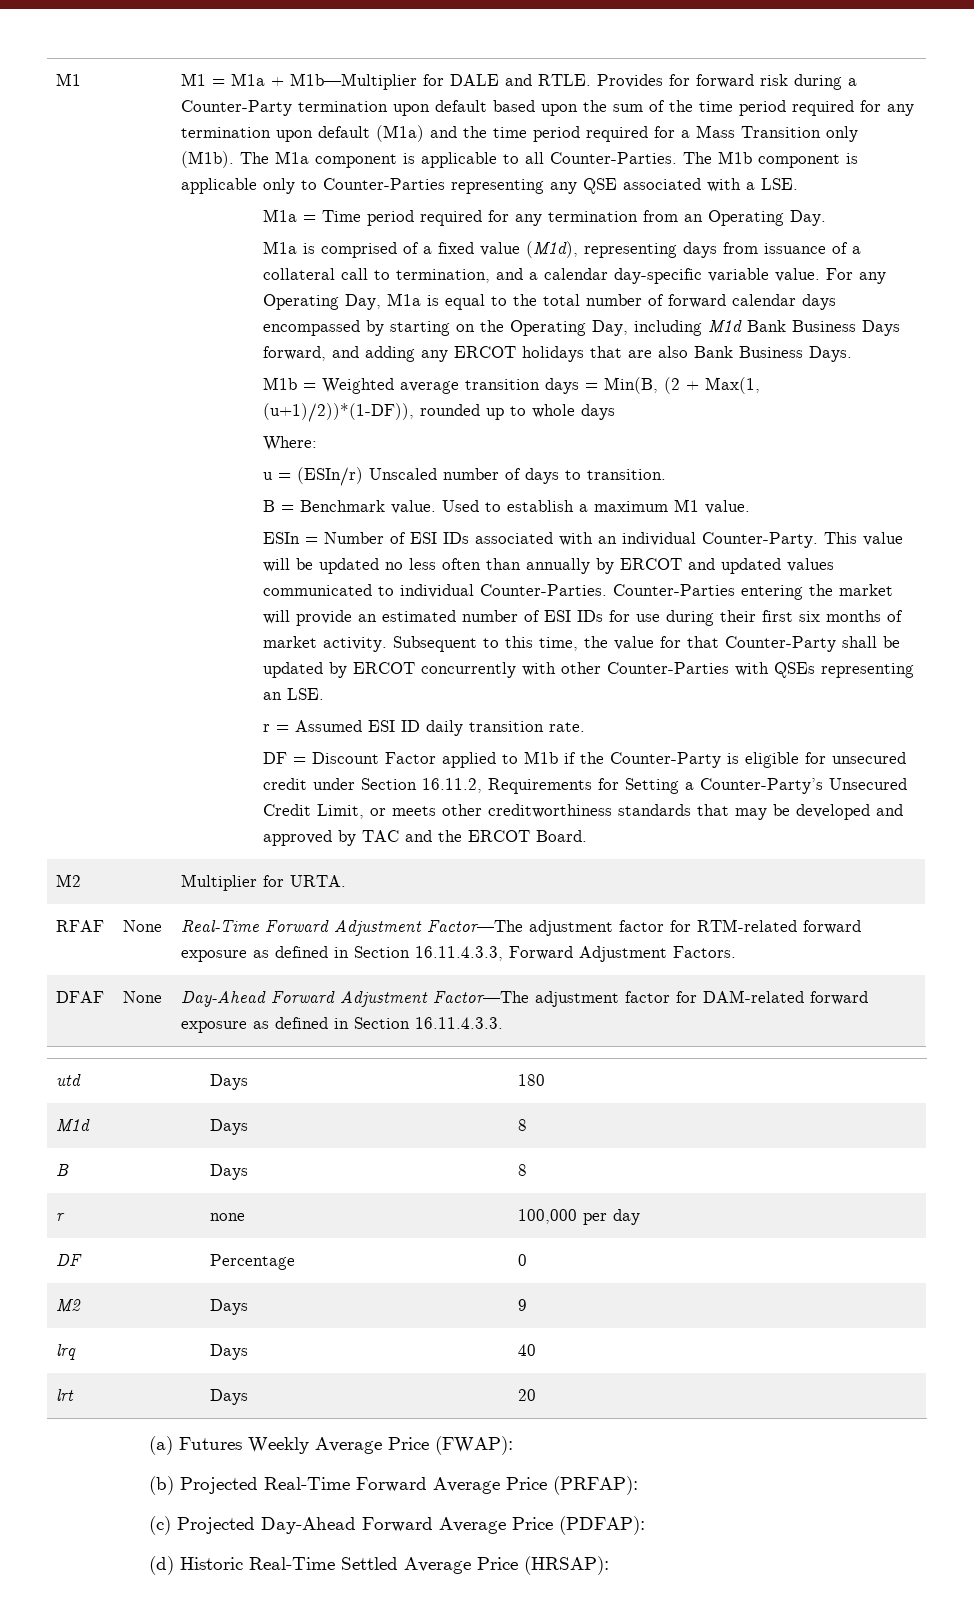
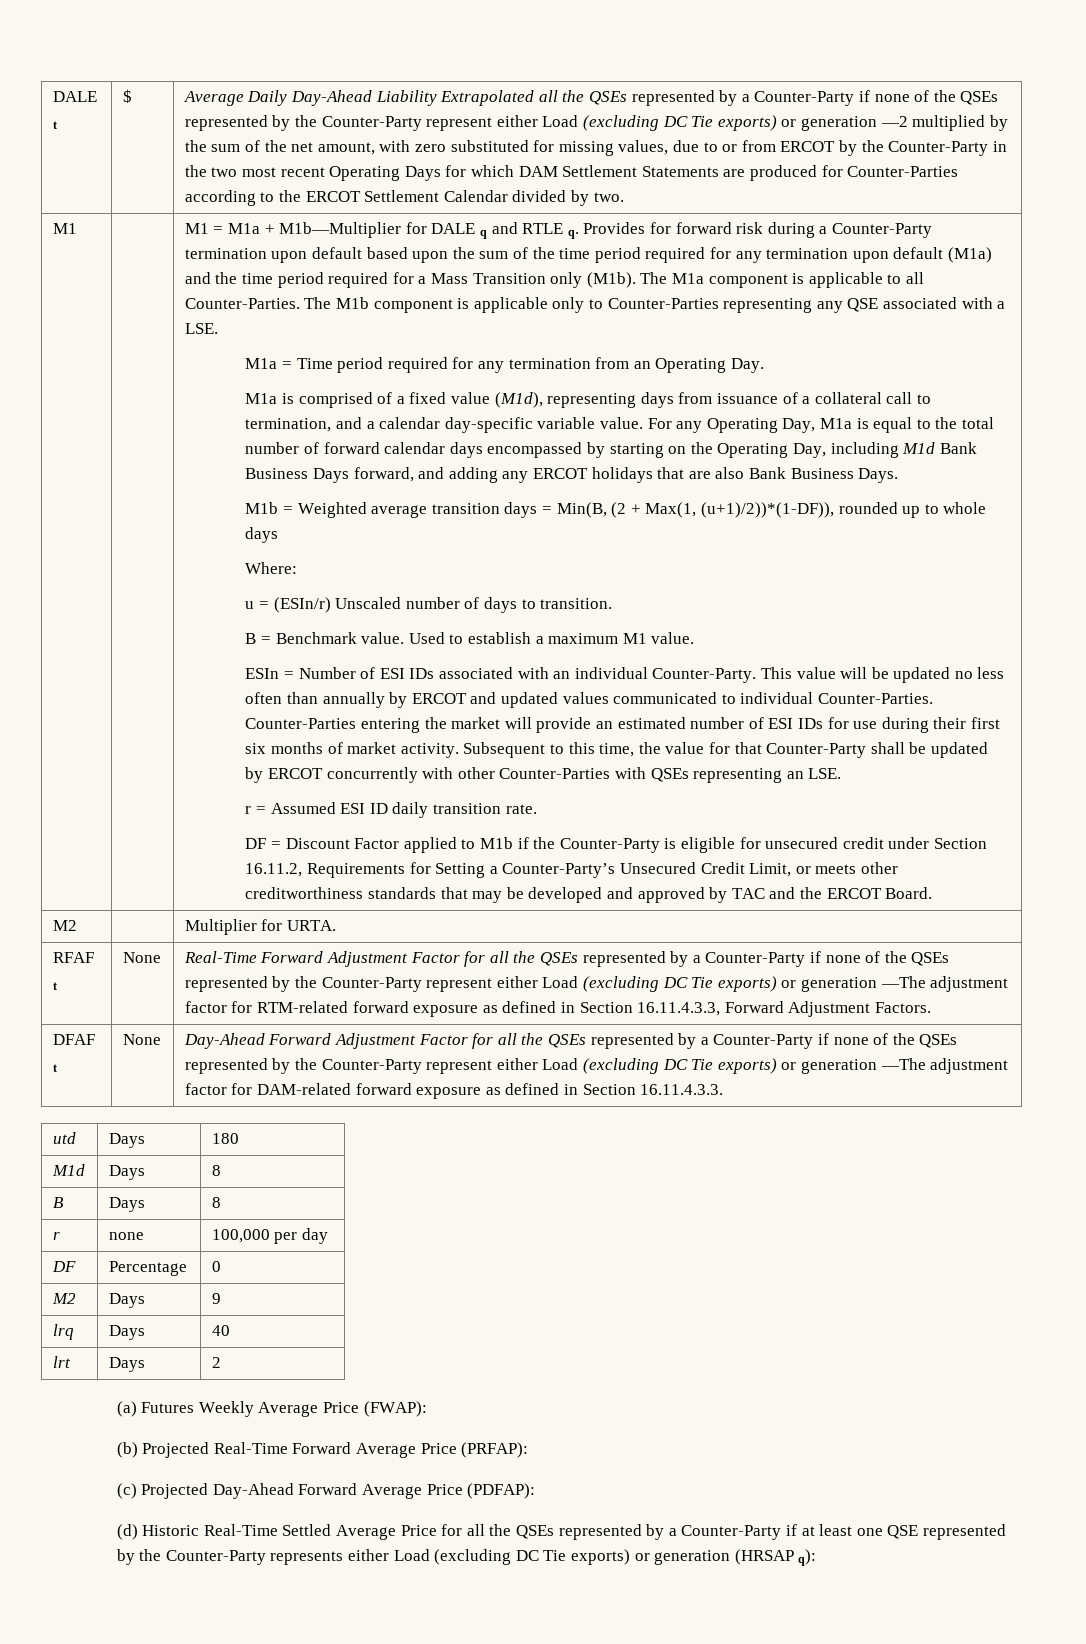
+ DALE t | $ | Average Daily Day-Ahead Liability Extrapolated all the QSEs represented by a Counter-Party if none of the QSEs represented by the Counter-Party represent either Load (excluding DC Tie exports) or generation —2 multiplied by the sum of the net amount, with zero substituted for missing values, due to or from ERCOT by the Counter-Party in the two most recent Operating Days for which DAM Settlement Statements are produced for Counter-Parties according to the ERCOT Settlement Calendar divided by two.
- M1 = M1a + M1b—Multiplier for DALE and RTLE.
+ M1 = M1a + M1b—Multiplier for DALE q and RTLE q.
- RFAF
+ RFAF t
- Real-Time Forward Adjustment Factor—The adjustment factor for RTM-related forward exposure as defined in Section 16.11.4.3.3, Forward Adjustment Factors.
+ Real-Time Forward Adjustment Factor for all the QSEs represented by a Counter-Party if none of the QSEs represented by the Counter-Party represent either Load (excluding DC Tie exports) or generation —The adjustment factor for RTM-related forward exposure as defined in Section 16.11.4.3.3, Forward Adjustment Factors.
- DFAF
+ DFAF t
- Day-Ahead Forward Adjustment Factor—The adjustment factor for DAM-related forward exposure as defined in Section 16.11.4.3.3.
+ Day-Ahead Forward Adjustment Factor for all the QSEs represented by a Counter-Party if none of the QSEs represented by the Counter-Party represent either Load (excluding DC Tie exports) or generation —The adjustment factor for DAM-related forward exposure as defined in Section 16.11.4.3.3.
- lrt | Days | 20
+ lrt | Days | 2
- (d) Historic Real-Time Settled Average Price (HRSAP):
+ (d) Historic Real-Time Settled Average Price for all the QSEs represented by a Counter-Party if at least one QSE represented by the Counter-Party represents either Load (excluding DC Tie exports) or generation (HRSAP q):

